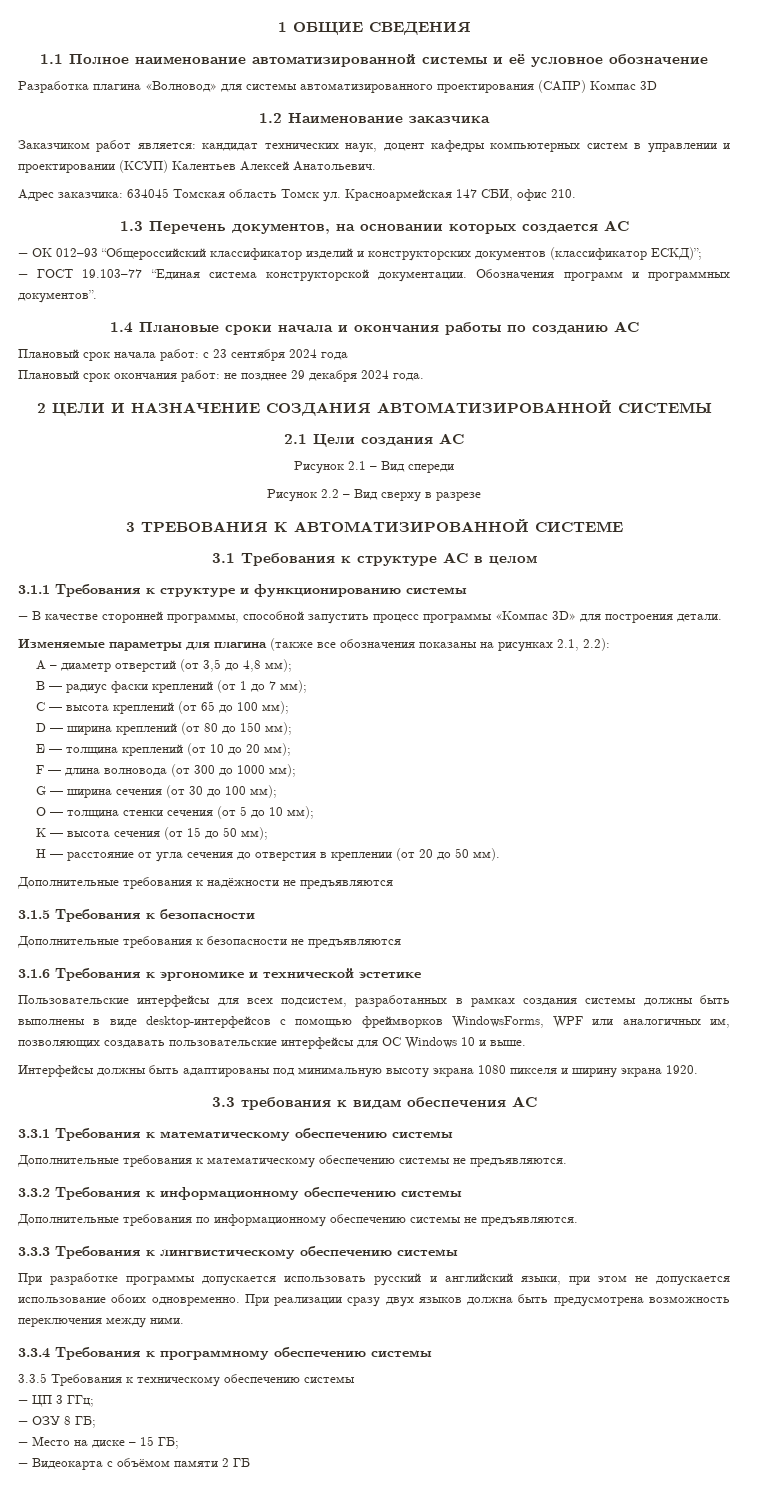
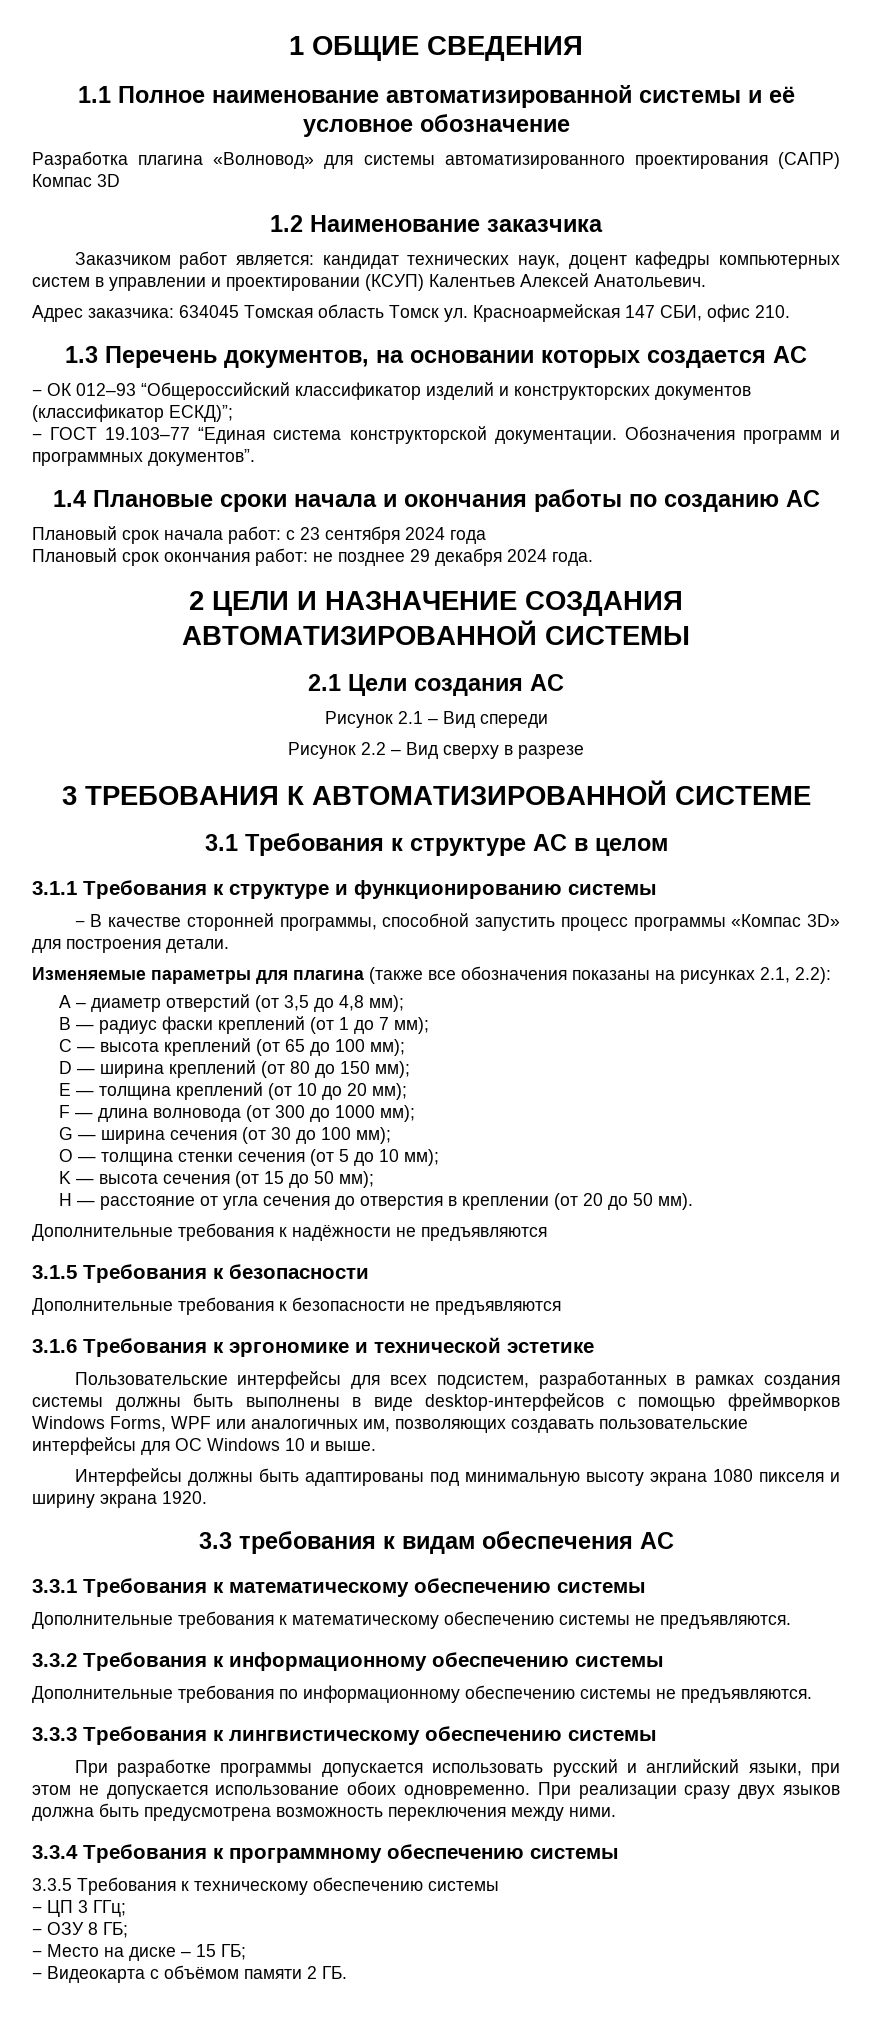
- Пользовательские интерфейсы для всех подсистем, разработанных в рамках создания системы должны быть выполнены в виде desktop-интерфейсов с помощью фреймворков WindowsForms, WPF или аналогичных им, позволяющих создавать пользовательские интерфейсы для ОС Windows 10 и выше.
+ Пользовательские интерфейсы для всех подсистем, разработанных в рамках создания системы должны быть выполнены в виде desktop-интерфейсов с помощью фреймворков Windows Forms, WPF или аналогичных им, позволяющих создавать пользовательские интерфейсы для ОС Windows 10 и выше.
- − Видеокарта с объёмом памяти 2 ГБ
+ − Видеокарта с объёмом памяти 2 ГБ.

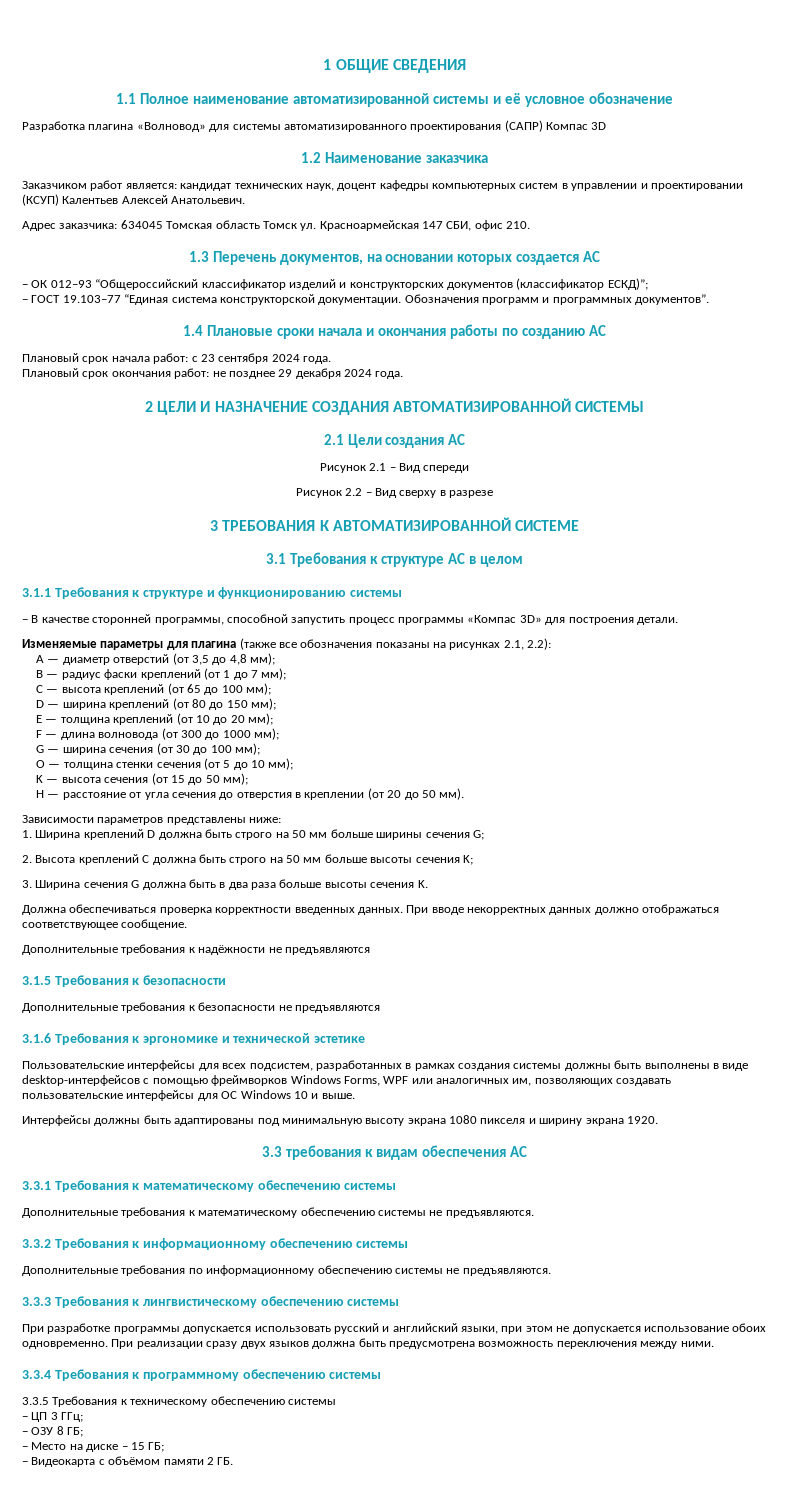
- Плановый срок начала работ: с 23 сентября 2024 года
+ Плановый срок начала работ: с 23 сентября 2024 года.
- A – диаметр отверстий (от 3,5 до 4,8 мм);
+ A — диаметр отверстий (от 3,5 до 4,8 мм);
+ Зависимости параметров представлены ниже:
+ 1. Ширина креплений D должна быть строго на 50 мм больше ширины сечения G;
+ 2. Высота креплений C должна быть строго на 50 мм больше высоты сечения K;
+ 3. Ширина сечения G должна быть в два раза больше высоты сечения K.
+ Должна обеспечиваться проверка корректности введенных данных. При вводе некорректных данных должно отображаться соответствующее сообщение.

